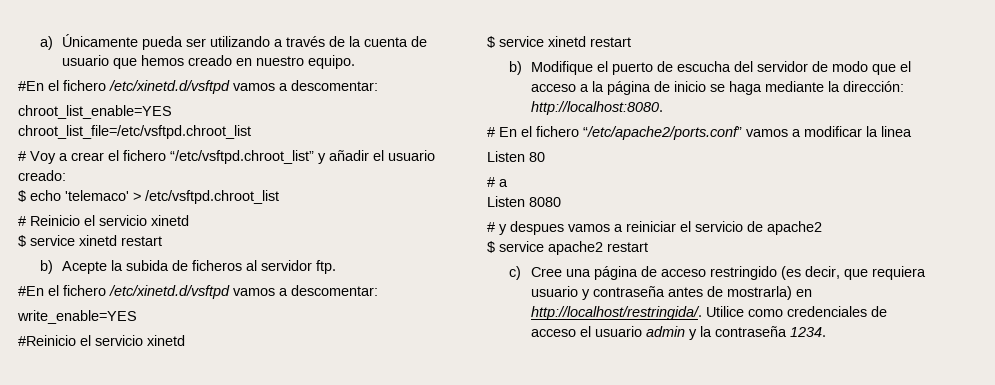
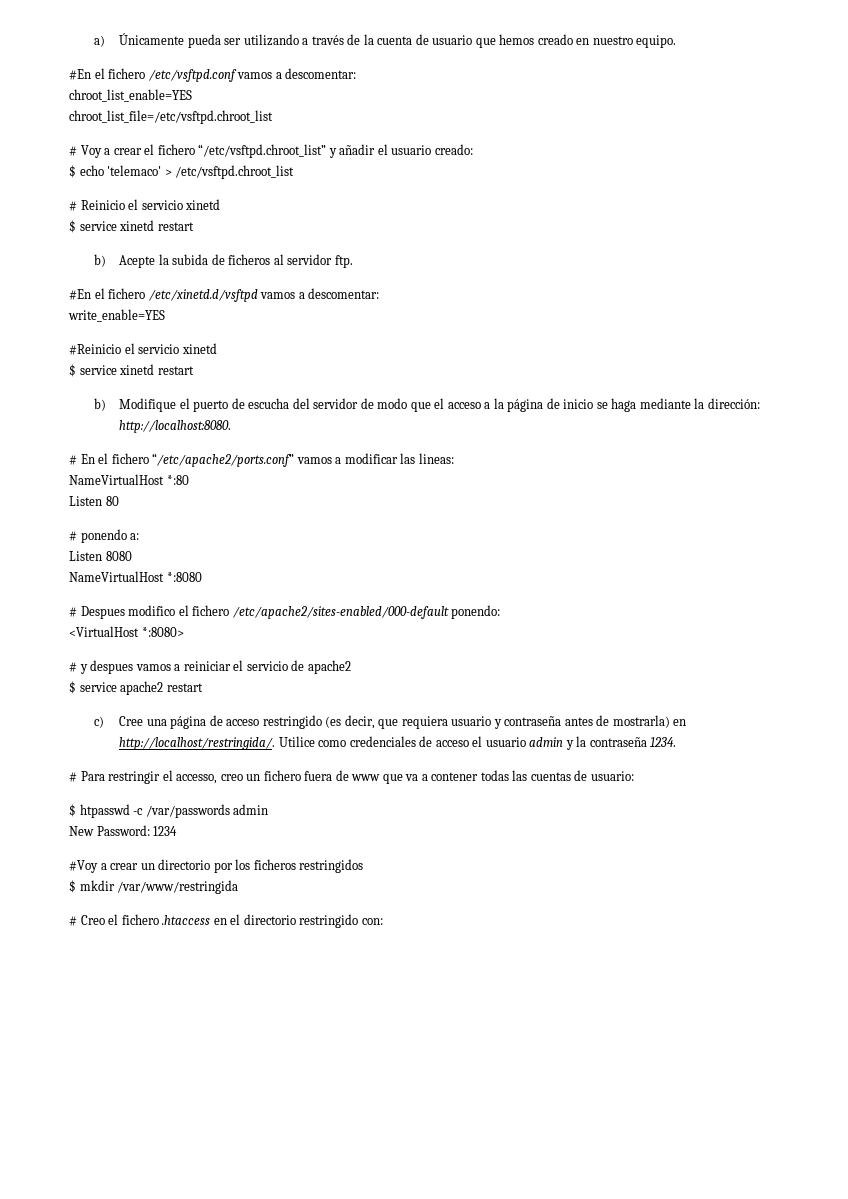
  a) Únicamente pueda ser utilizando a través de la cuenta de usuario que hemos creado en nuestro equipo.
- #En el fichero /etc/xinetd.d/vsftpd vamos a descomentar:
+ #En el fichero /etc/vsftpd.conf vamos a descomentar:
- # En el fichero “/etc/apache2/ports.conf” vamos a modificar la linea
+ # En el fichero “/etc/apache2/ports.conf” vamos a modificar las lineas:
+ NameVirtualHost *:80
- # a
+ # ponendo a:
+ NameVirtualHost *:8080
+ # Despues modifico el fichero /etc/apache2/sites-enabled/000-default ponendo:
+ <VirtualHost *:8080>
+ # Para restringir el accesso, creo un fichero fuera de www que va a contener todas las cuentas de usuario:
+ $ htpasswd -c /var/passwords admin
+ New Password: 1234
+ #Voy a crear un directorio por los ficheros restringidos
+ $ mkdir /var/www/restringida
+ # Creo el fichero .htaccess en el directorio restringido con:

